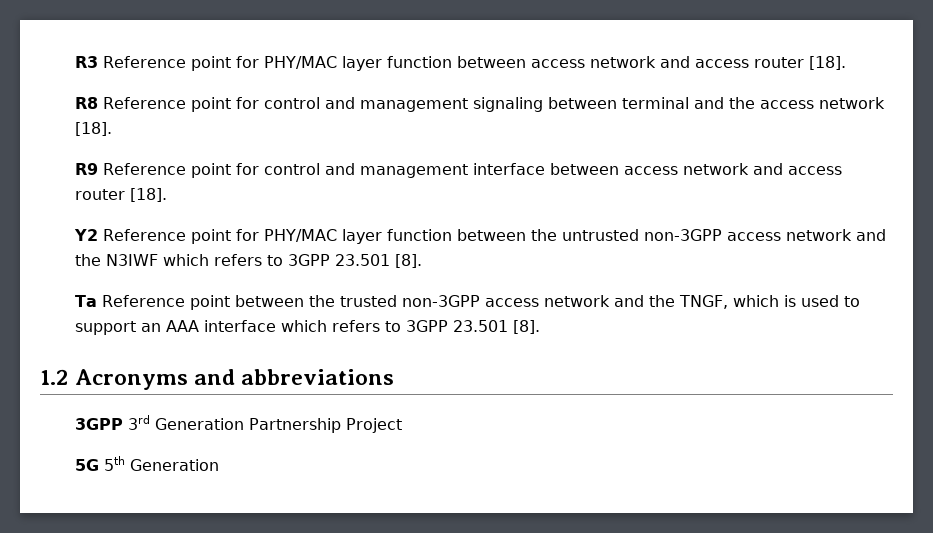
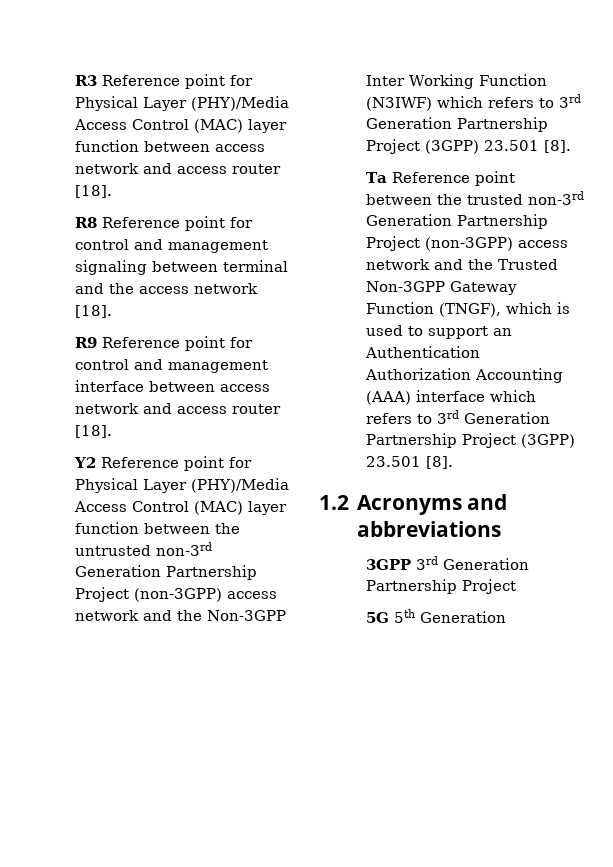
- R3 Reference point for PHY/MAC layer function between access network and access router [18].
+ R3 Reference point for Physical Layer (PHY)/Media Access Control (MAC) layer function between access network and access router [18].
- Y2 Reference point for PHY/MAC layer function between the untrusted non-3GPP access network and the N3IWF which refers to 3GPP 23.501 [8].
+ Y2 Reference point for Physical Layer (PHY)/Media Access Control (MAC) layer function between the untrusted non-3rd Generation Partnership Project (non-3GPP) access network and the Non-3GPP Inter Working Function (N3IWF) which refers to 3rd Generation Partnership Project (3GPP) 23.501 [8].
- Ta Reference point between the trusted non-3GPP access network and the TNGF, which is used to support an AAA interface which refers to 3GPP 23.501 [8].
+ Ta Reference point between the trusted non-3rd Generation Partnership Project (non-3GPP) access network and the Trusted Non-3GPP Gateway Function (TNGF), which is used to support an Authentication Authorization Accounting (AAA) interface which refers to 3rd Generation Partnership Project (3GPP) 23.501 [8].

